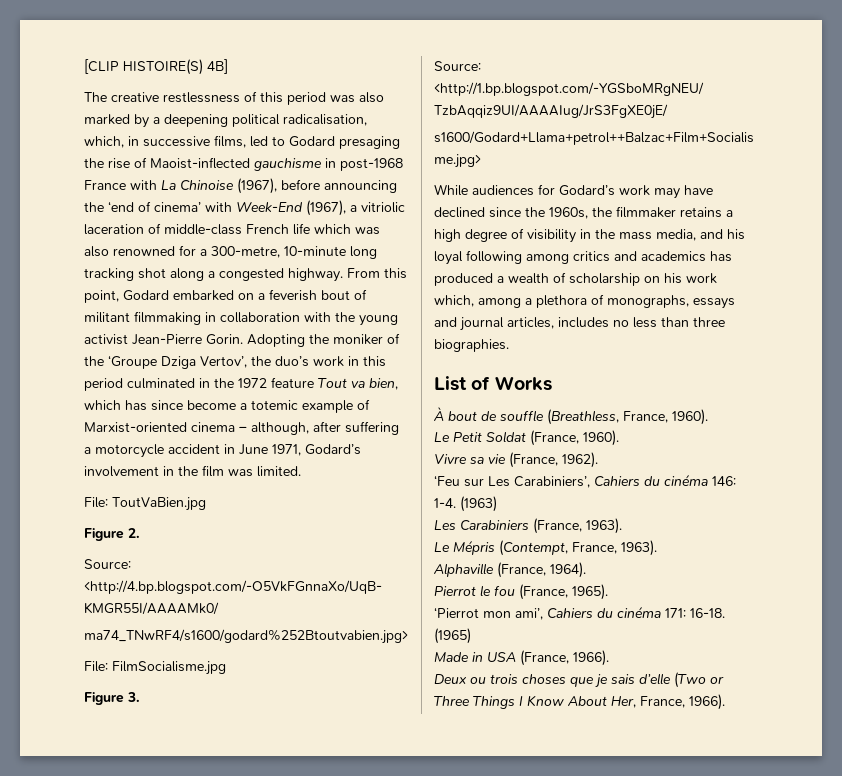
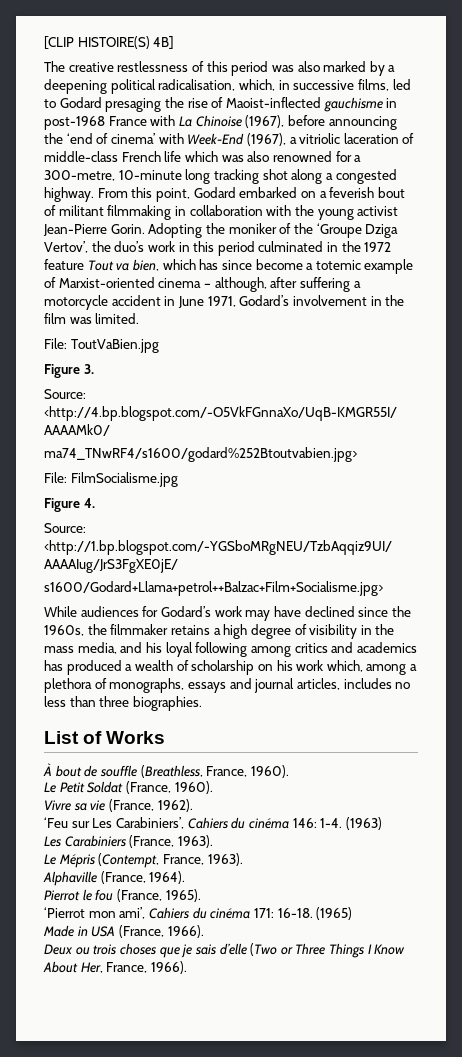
- Figure 2.
+ Figure 3.
- Figure 3.
+ Figure 4.

